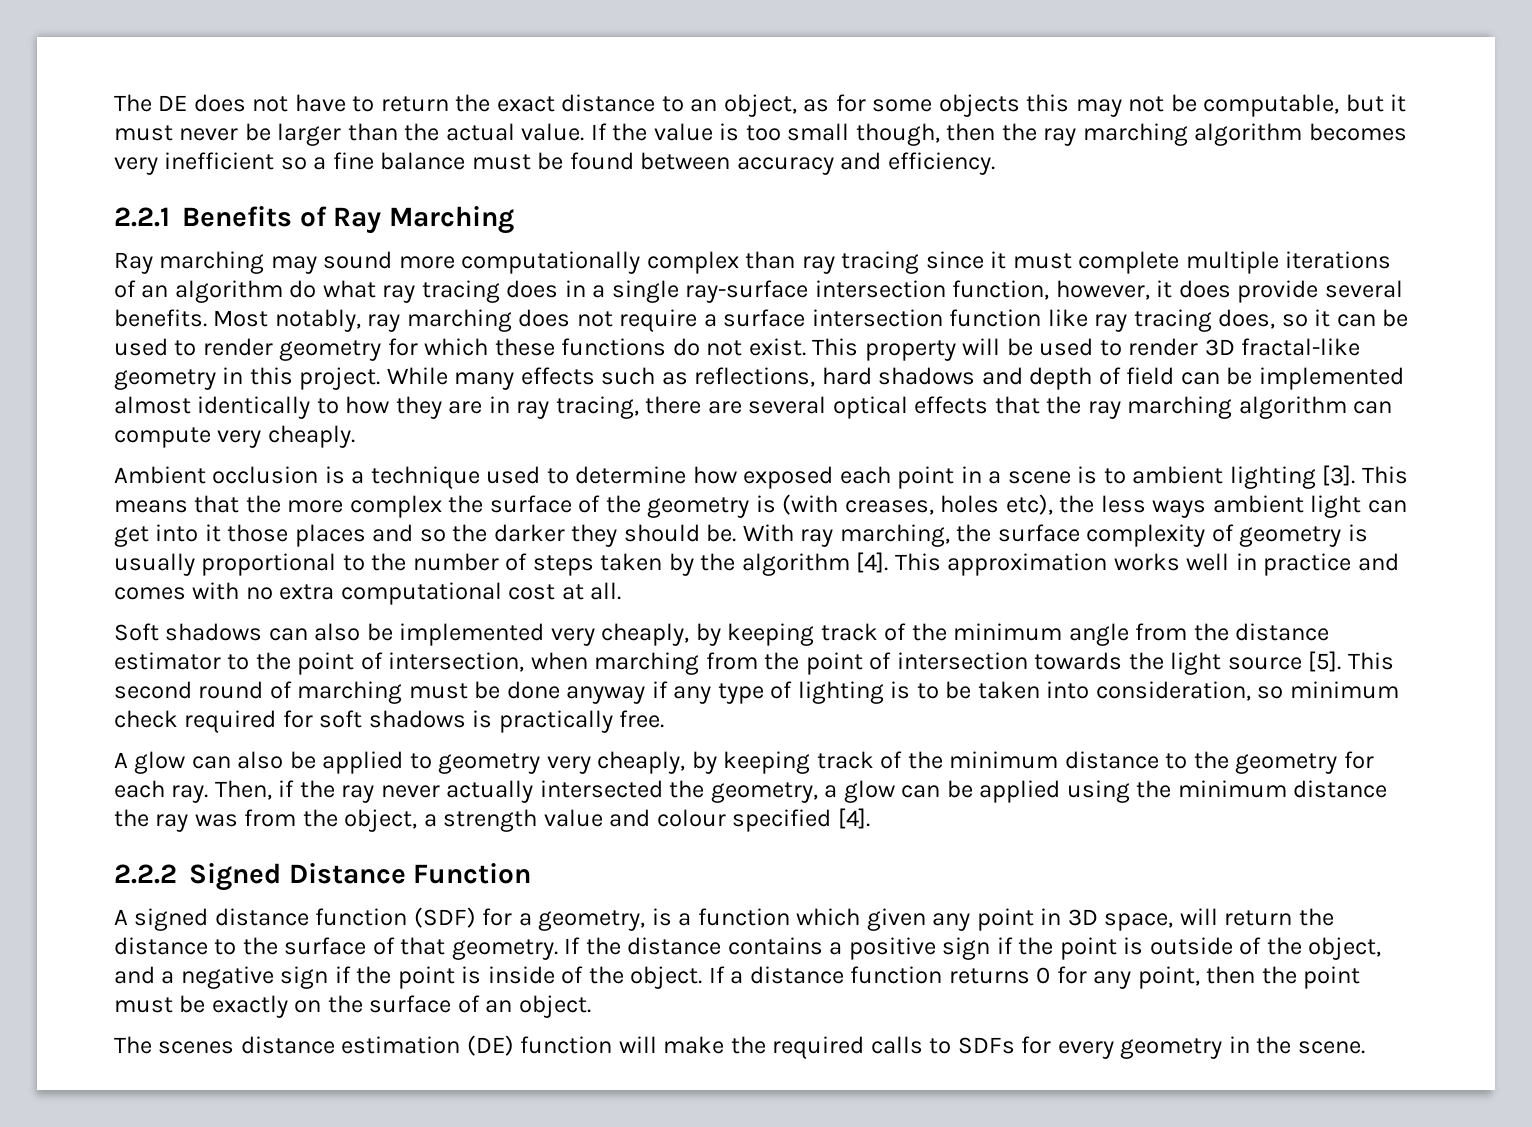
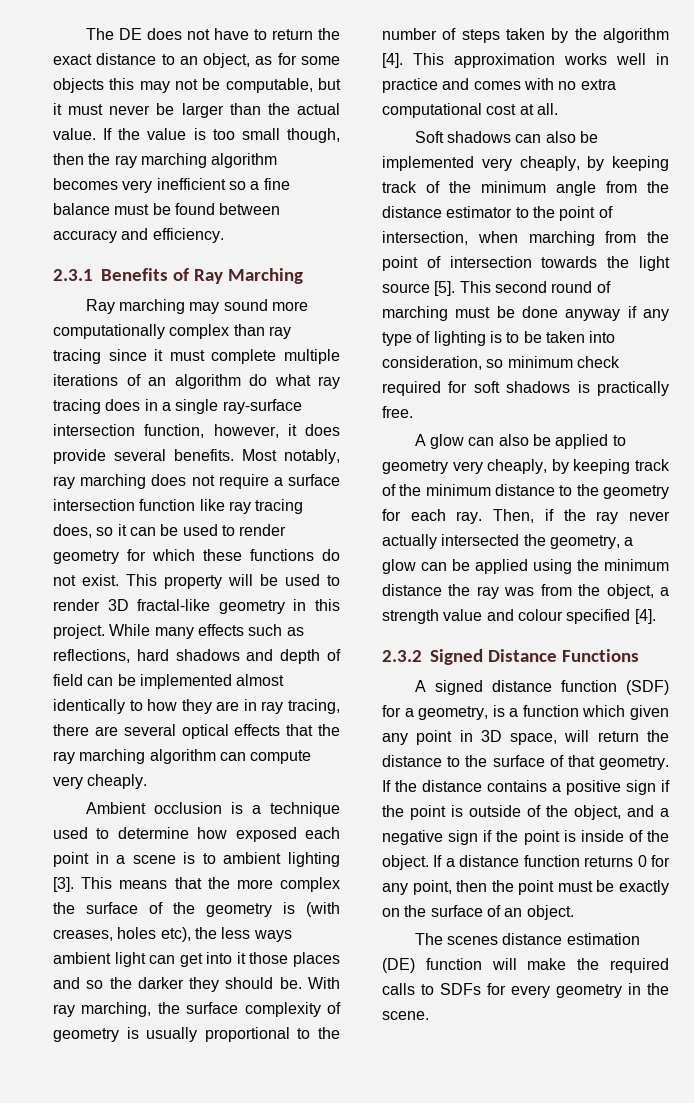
- 2.2.1 Benefits of Ray Marching
+ 2.3.1 Benefits of Ray Marching
- 2.2.2 Signed Distance Function
+ 2.3.2 Signed Distance Functions

